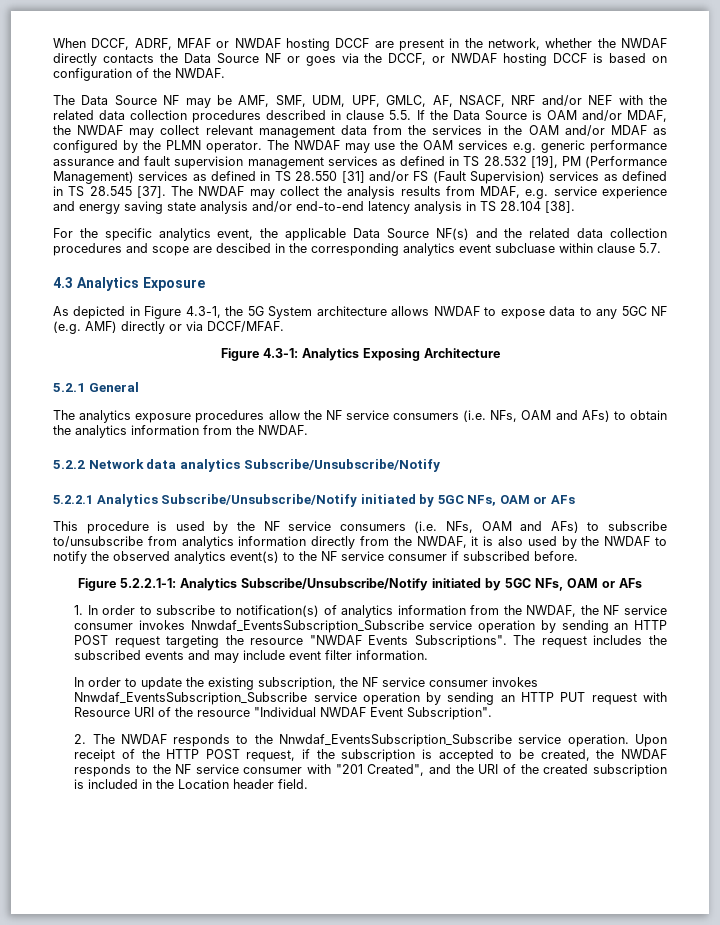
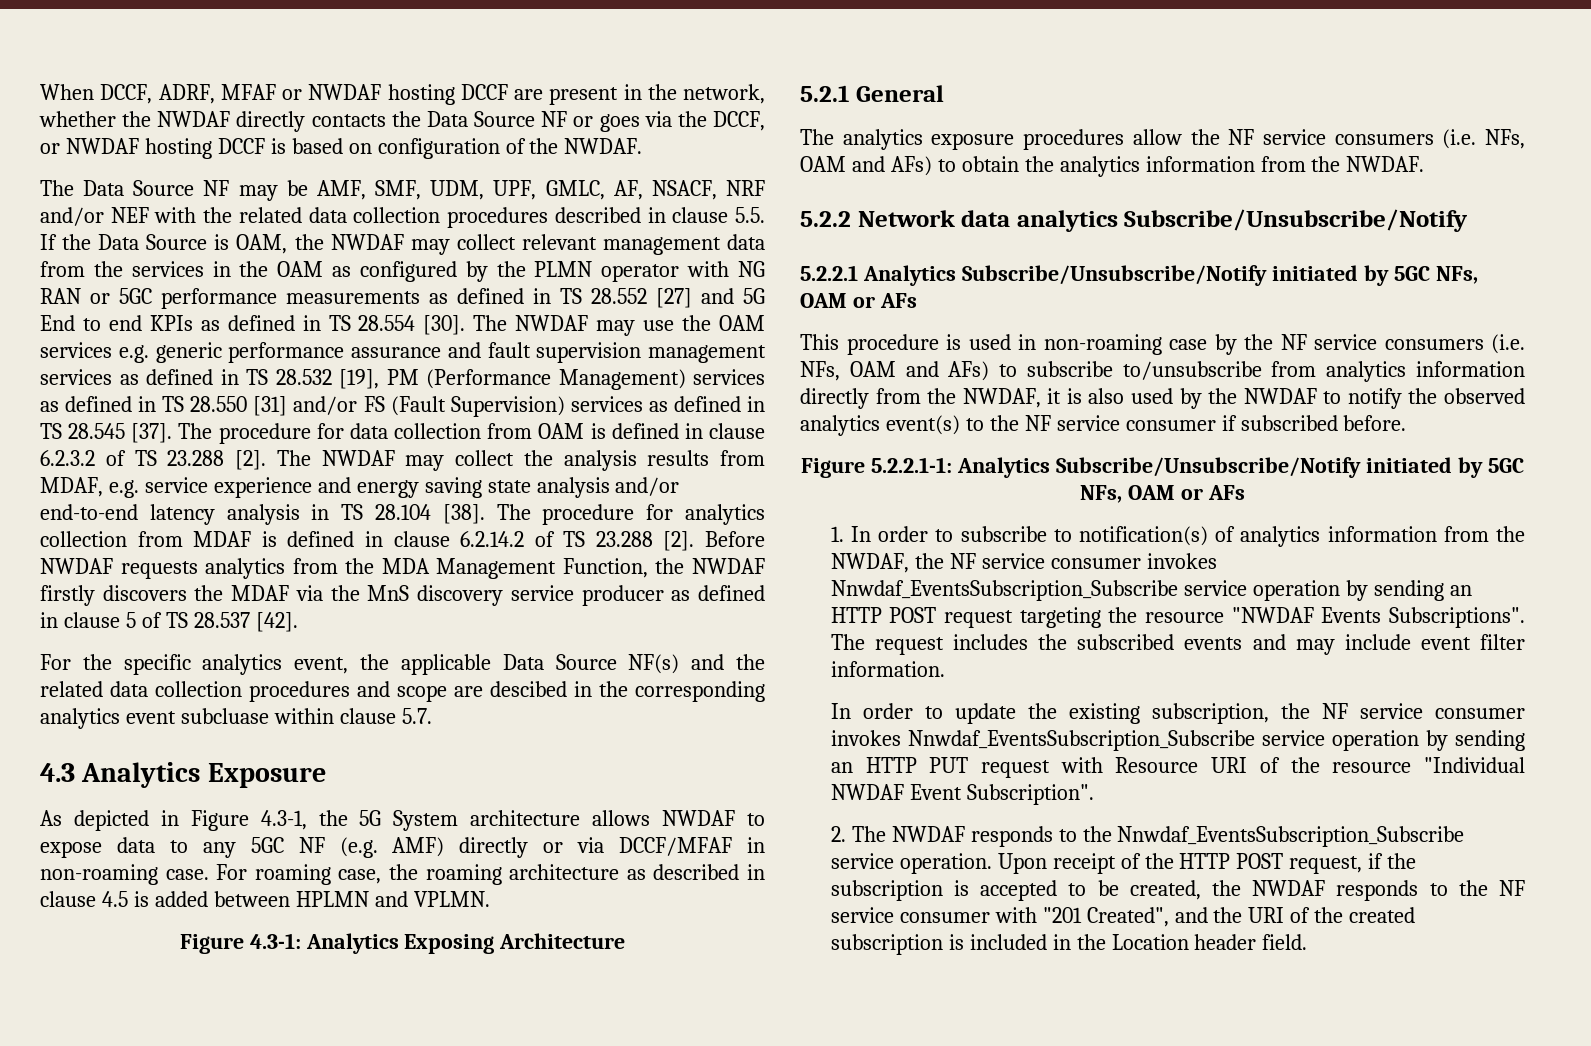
- The Data Source NF may be AMF, SMF, UDM, UPF, GMLC, AF, NSACF, NRF and/or NEF with the related data collection procedures described in clause 5.5. If the Data Source is OAM and/or MDAF, the NWDAF may collect relevant management data from the services in the OAM and/or MDAF as configured by the PLMN operator.
+ The Data Source NF may be AMF, SMF, UDM, UPF, GMLC, AF, NSACF, NRF and/or NEF with the related data collection procedures described in clause 5.5. If the Data Source is OAM, the NWDAF may collect relevant management data from the services in the OAM as configured by the PLMN operator with NG RAN or 5GC performance measurements as defined in TS 28.552 [27] and 5G End to end KPIs as defined in TS 28.554 [30].
- The NWDAF may collect the analysis results from MDAF, e.g. service experience and energy saving state analysis and/or end-to-end latency analysis in TS 28.104 [38].
+ The procedure for data collection from OAM is defined in clause 6.2.3.2 of TS 23.288 [2]. The NWDAF may collect the analysis results from MDAF, e.g. service experience and energy saving state analysis and/or end-to-end latency analysis in TS 28.104 [38]. The procedure for analytics collection from MDAF is defined in clause 6.2.14.2 of TS 23.288 [2]. Before NWDAF requests analytics from the MDA Management Function, the NWDAF firstly discovers the MDAF via the MnS discovery service producer as defined in clause 5 of TS 28.537 [42].
- As depicted in Figure 4.3-1, the 5G System architecture allows NWDAF to expose data to any 5GC NF (e.g. AMF) directly or via DCCF/MFAF.
+ As depicted in Figure 4.3-1, the 5G System architecture allows NWDAF to expose data to any 5GC NF (e.g. AMF) directly or via DCCF/MFAF in non-roaming case. For roaming case, the roaming architecture as described in clause 4.5 is added between HPLMN and VPLMN.
- This procedure is used by the NF service consumers (i.e. NFs, OAM and AFs) to subscribe to/unsubscribe from analytics information directly from the NWDAF, it is also used by the NWDAF to notify the observed analytics event(s) to the NF service consumer if subscribed before.
+ This procedure is used in non-roaming case by the NF service consumers (i.e. NFs, OAM and AFs) to subscribe to/unsubscribe from analytics information directly from the NWDAF, it is also used by the NWDAF to notify the observed analytics event(s) to the NF service consumer if subscribed before.

